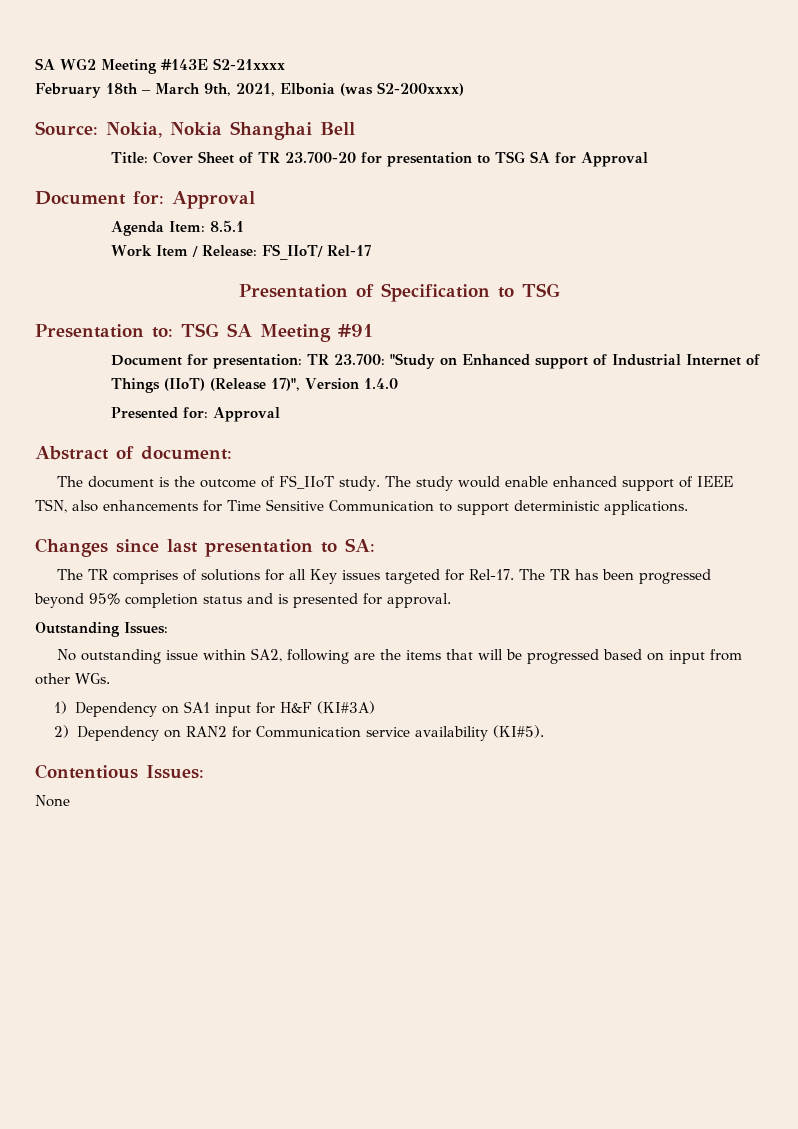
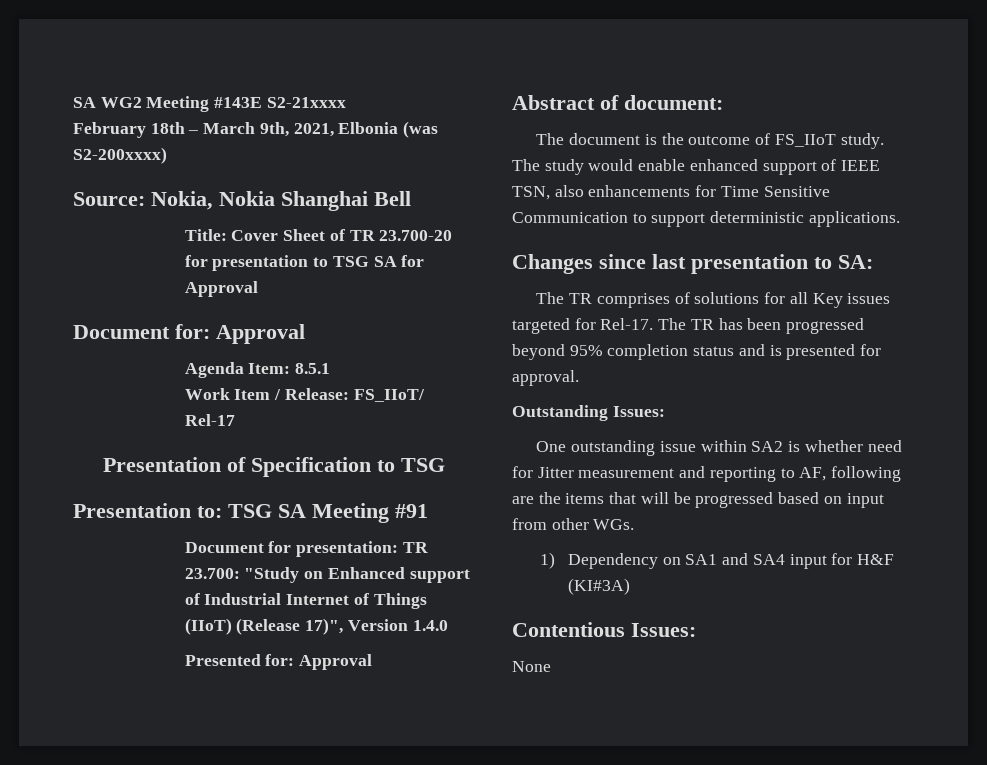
- No outstanding issue within SA2, following are the items that will be progressed based on input from other WGs.
+ One outstanding issue within SA2 is whether need for Jitter measurement and reporting to AF, following are the items that will be progressed based on input from other WGs.
- 1) Dependency on SA1 input for H&F (KI#3A)
+ 1) Dependency on SA1 and SA4 input for H&F (KI#3A)
- 2) Dependency on RAN2 for Communication service availability (KI#5).

